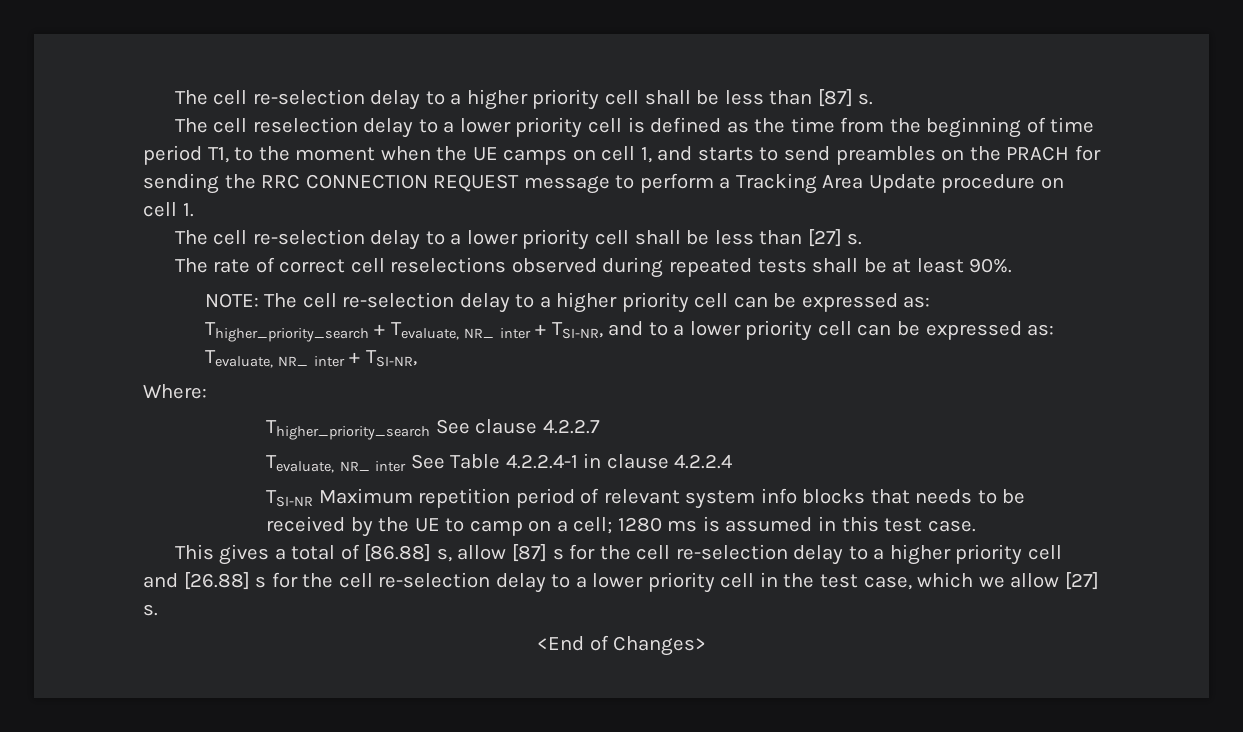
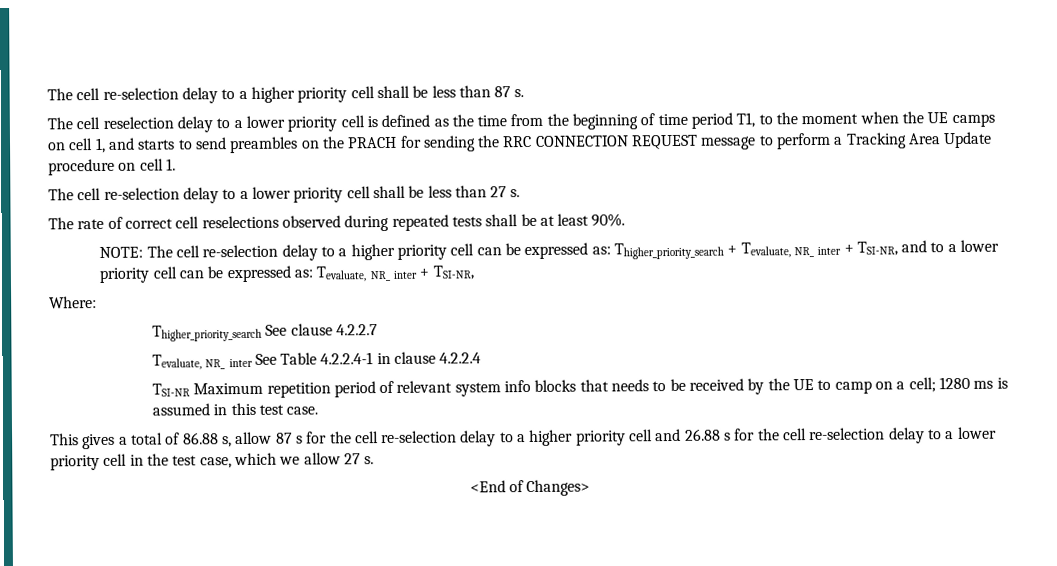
- The cell re-selection delay to a higher priority cell shall be less than [87] s.
+ The cell re-selection delay to a higher priority cell shall be less than 87 s.
- The cell re-selection delay to a lower priority cell shall be less than [27] s.
+ The cell re-selection delay to a lower priority cell shall be less than 27 s.
- This gives a total of [86.88] s, allow [87] s for the cell re-selection delay to a higher priority cell and [26.88] s for the cell re-selection delay to a lower priority cell in the test case, which we allow [27] s.
+ This gives a total of 86.88 s, allow 87 s for the cell re-selection delay to a higher priority cell and 26.88 s for the cell re-selection delay to a lower priority cell in the test case, which we allow 27 s.

